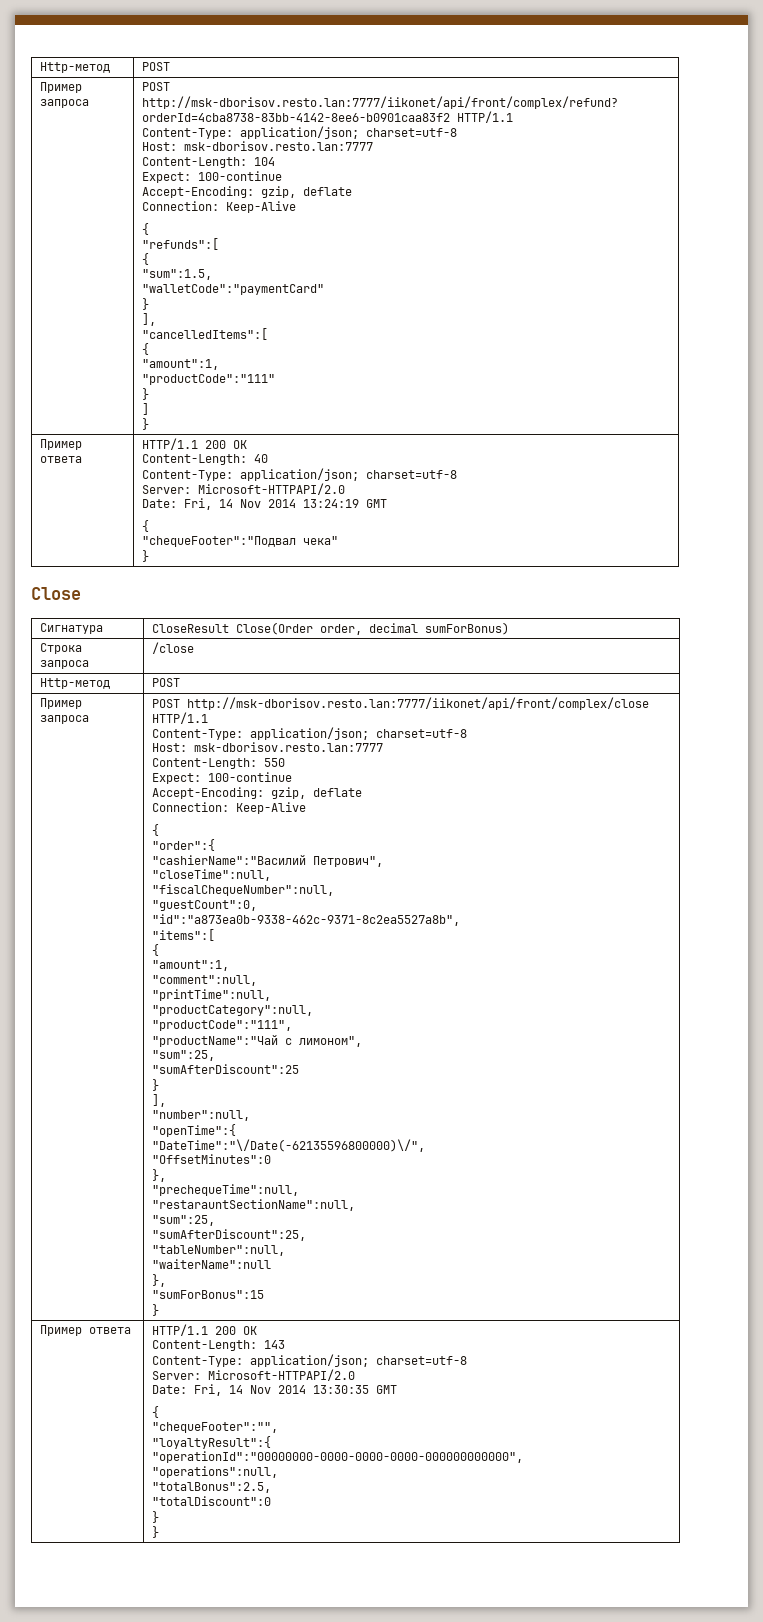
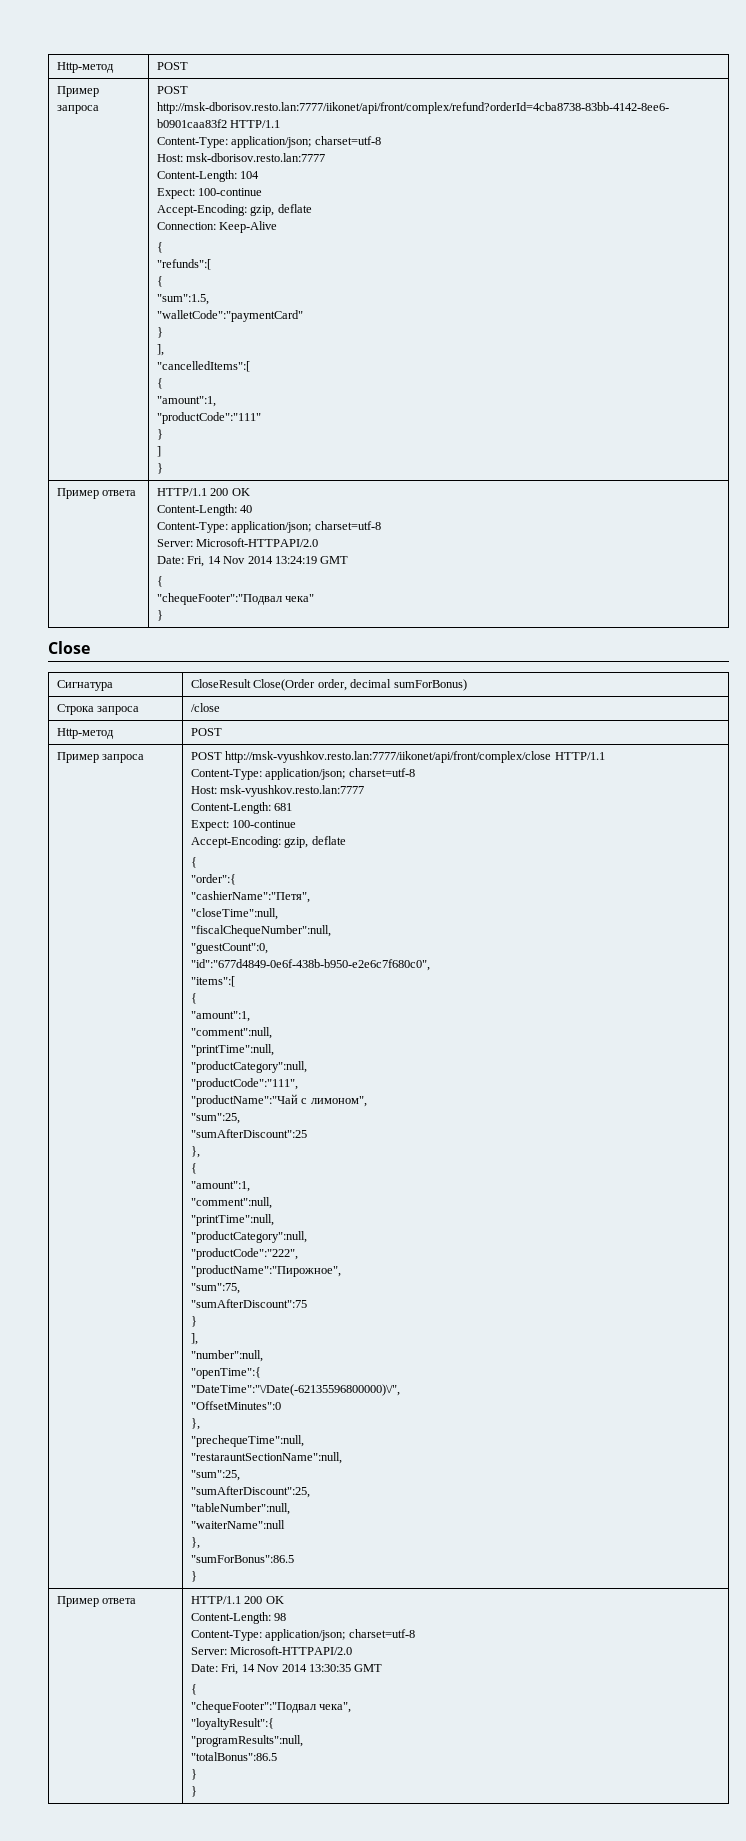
- POST http://msk-dborisov.resto.lan:7777/iikonet/api/front/complex/close HTTP/1.1
+ POST http://msk-vyushkov.resto.lan:7777/iikonet/api/front/complex/close HTTP/1.1
  Content-Type: application/json; charset=utf-8
- Host: msk-dborisov.resto.lan:7777
- Content-Length: 550
+ Host: msk-vyushkov.resto.lan:7777
+ Content-Length: 681
  Expect: 100-continue
  Accept-Encoding: gzip, deflate
- Connection: Keep-Alive
- "cashierName":"Василий Петрович",
+ "cashierName":"Петя",
- "id":"a873ea0b-9338-462c-9371-8c2ea5527a8b",
+ "id":"677d4849-0e6f-438b-b950-e2e6c7f680c0",
  "sumAfterDiscount":25
+ },
+ {
+ "amount":1,
+ "comment":null,
+ "printTime":null,
+ "productCategory":null,
+ "productCode":"222",
+ "productName":"Пирожное",
+ "sum":75,
+ "sumAfterDiscount":75
- "sumForBonus":15
+ "sumForBonus":86.5
  }
  Пример ответа | HTTP/1.1 200 OK
- Content-Length: 143
+ Content-Length: 98
  Content-Type: application/json; charset=utf-8
  Server: Microsoft-HTTPAPI/2.0
  Date: Fri, 14 Nov 2014 13:30:35 GMT
  {
- "chequeFooter":"",
+ "chequeFooter":"Подвал чека",
  "loyaltyResult":{
- "operationId":"00000000-0000-0000-0000-000000000000",
- "operations":null,
- "totalBonus":2.5,
- "totalDiscount":0
+ "programResults":null,
+ "totalBonus":86.5

